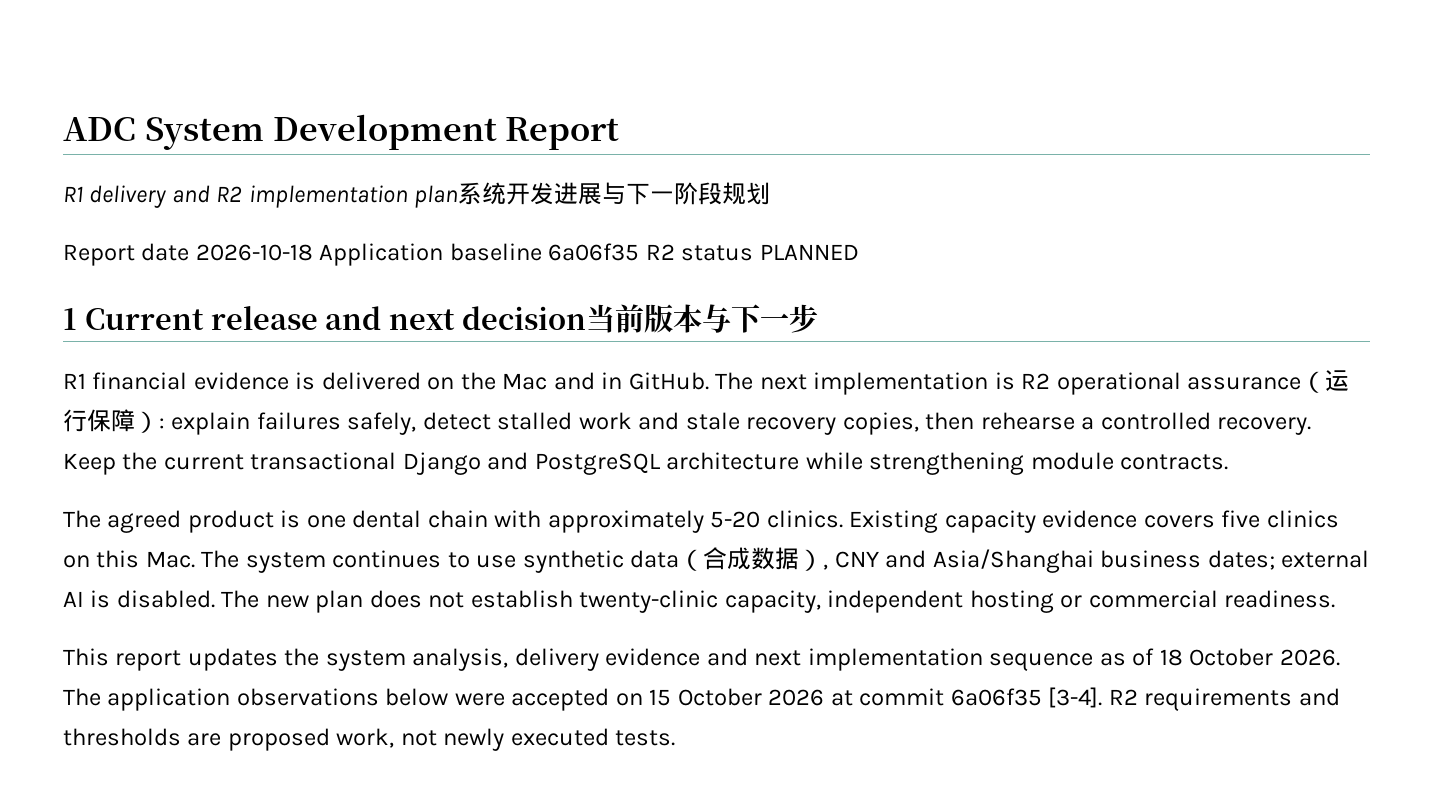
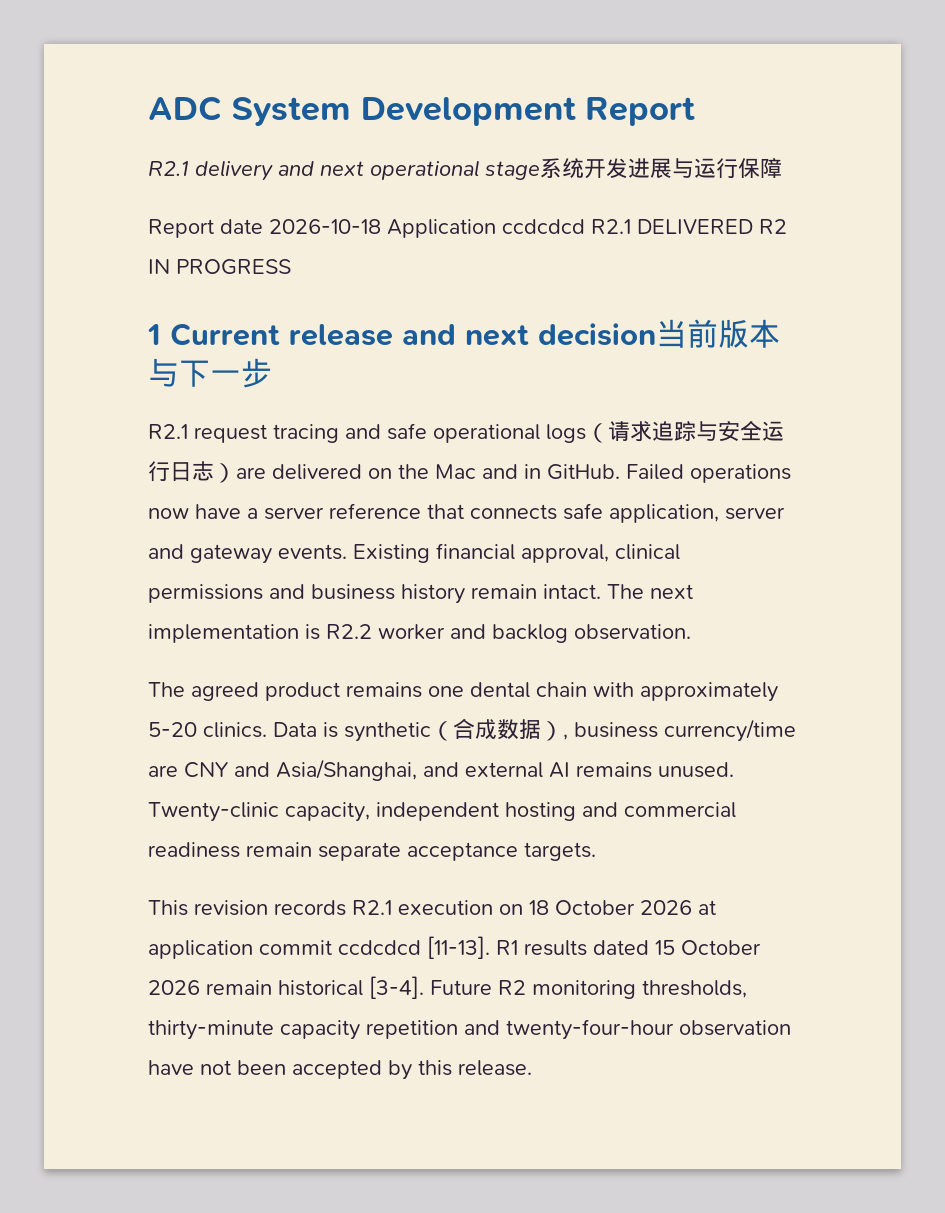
- R1 delivery and R2 implementation plan系统开发进展与下一阶段规划
+ R2.1 delivery and next operational stage系统开发进展与运行保障
- Report date 2026-10-18 Application baseline 6a06f35 R2 status PLANNED
+ Report date 2026-10-18 Application ccdcdcd R2.1 DELIVERED R2 IN PROGRESS
- R1 financial evidence is delivered on the Mac and in GitHub.
+ R2.1 request tracing and safe operational logs（请求追踪与安全运行日志）are delivered on the Mac and in GitHub.
- The next implementation is R2 operational assurance（运行保障）: explain failures safely, detect stalled work and stale recovery copies, then rehearse a controlled recovery. Keep the current transactional Django and PostgreSQL architecture while strengthening module contracts.
+ Failed operations now have a server reference that connects safe application, server and gateway events. Existing financial approval, clinical permissions and business history remain intact. The next implementation is R2.2 worker and backlog observation.
- The agreed product is one dental chain with approximately 5-20 clinics.
+ The agreed product remains one dental chain with approximately 5-20 clinics.
- Existing capacity evidence covers five clinics on this Mac. The system continues to use synthetic data（合成数据）, CNY and Asia/Shanghai business dates; external AI is disabled. The new plan does not establish twenty-clinic capacity, independent hosting or commercial readiness.
- This report updates the system analysis, delivery evidence and next implementation sequence as of 18 October 2026. The application observations below were accepted on 15 October 2026 at commit 6a06f35 [3-4]. R2 requirements and thresholds are proposed work, not newly executed tests.
+ Data is synthetic（合成数据）, business currency/time are CNY and Asia/Shanghai, and external AI remains unused. Twenty-clinic capacity, independent hosting and commercial readiness remain separate acceptance targets.
+ This revision records R2.1 execution on 18 October 2026 at application commit ccdcdcd [11-13]. R1 results dated 15 October 2026 remain historical [3-4]. Future R2 monitoring thresholds, thirty-minute capacity repetition and twenty-four-hour observation have not been accepted by this release.

